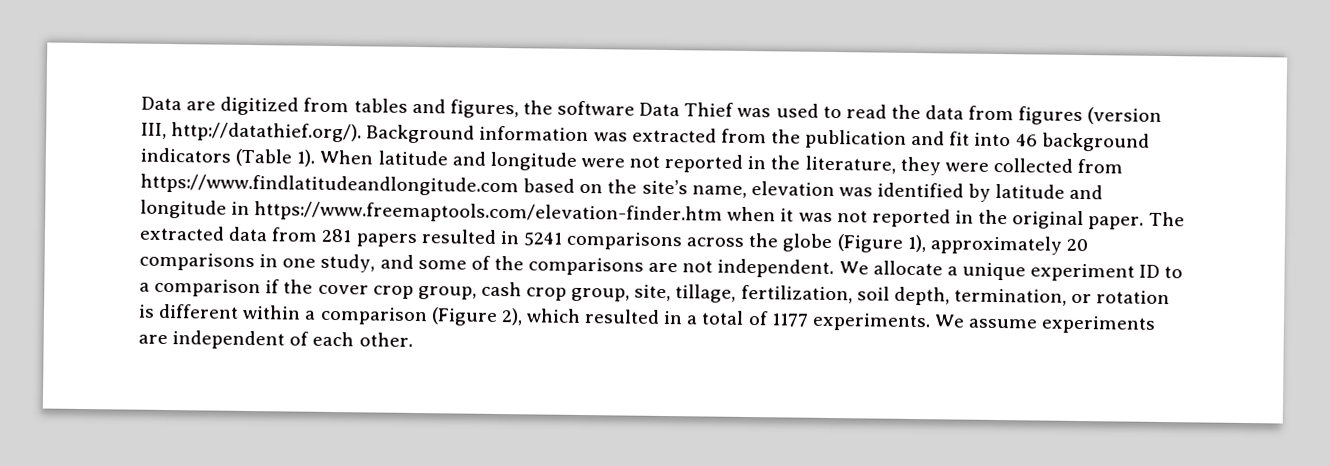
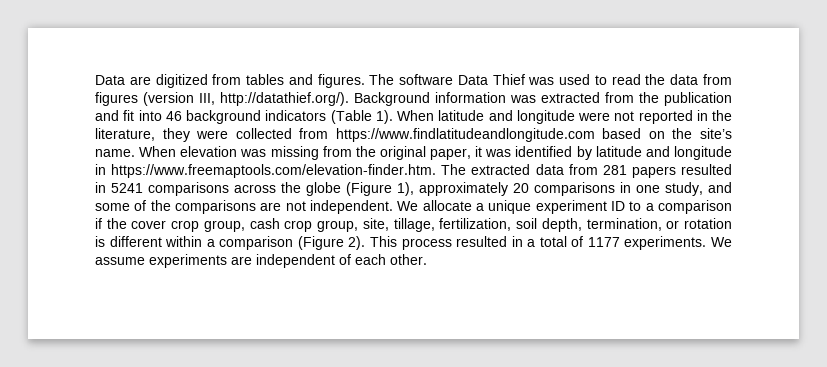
- Data are digitized from tables and figures, the software Data Thief was used to read the data from figures (version III, http://datathief.org/). Background information was extracted from the publication and fit into 46 background indicators (Table 1).
+ Data are digitized from tables and figures. The software Data Thief was used to read the data from figures (version III, http://datathief.org/). Background information was extracted from the publication and fit into 46 background indicators (Table 1).
- When latitude and longitude were not reported in the literature, they were collected from https://www.findlatitudeandlongitude.com based on the site’s name, elevation was identified by latitude and longitude in https://www.freemaptools.com/elevation-finder.htm when it was not reported in the original paper. The extracted data from 281 papers resulted in 5241 comparisons across the globe (Figure 1), approximately 20 comparisons in one study, and some of the comparisons are not independent.
+ When latitude and longitude were not reported in the literature, they were collected from https://www.findlatitudeandlongitude.com based on the site’s name. When elevation was missing from the original paper, it was identified by latitude and longitude in https://www.freemaptools.com/elevation-finder.htm. The extracted data from 281 papers resulted in 5241 comparisons across the globe (Figure 1), approximately 20 comparisons in one study, and some of the comparisons are not independent.
- We allocate a unique experiment ID to a comparison if the cover crop group, cash crop group, site, tillage, fertilization, soil depth, termination, or rotation is different within a comparison (Figure 2), which resulted in a total of 1177 experiments.
+ We allocate a unique experiment ID to a comparison if the cover crop group, cash crop group, site, tillage, fertilization, soil depth, termination, or rotation is different within a comparison (Figure 2). This process resulted in a total of 1177 experiments.

